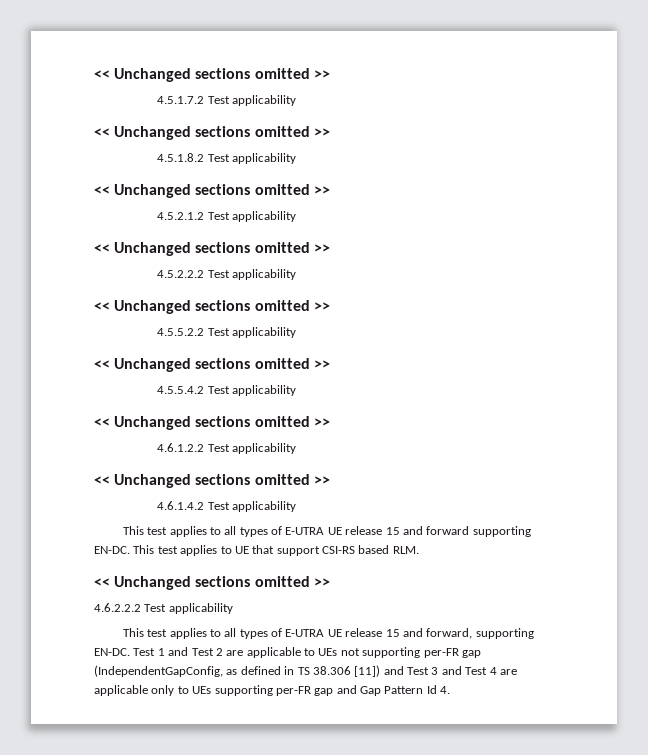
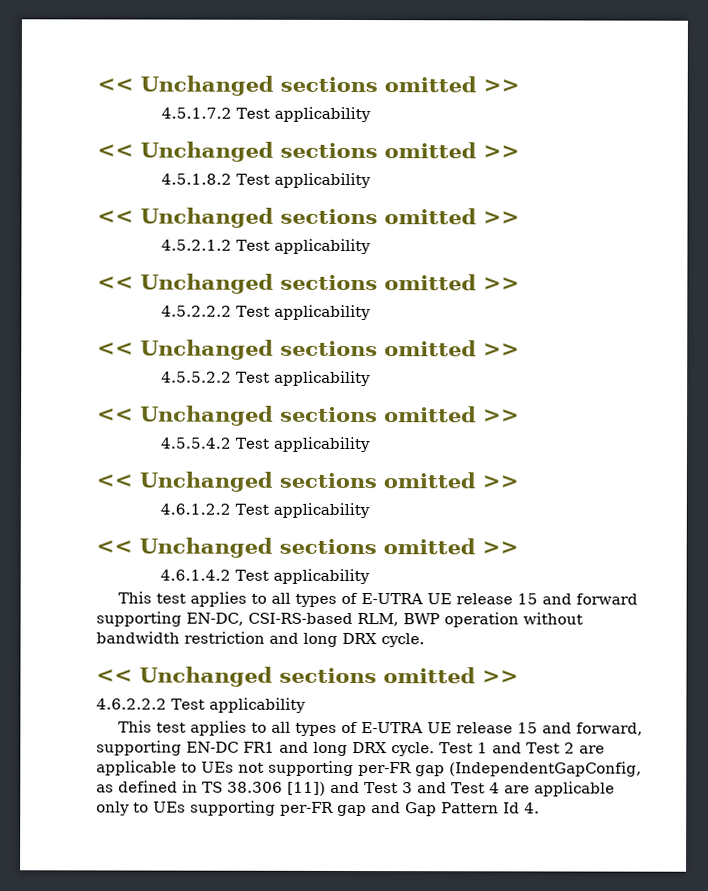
- This test applies to all types of E-UTRA UE release 15 and forward supporting EN-DC. This test applies to UE that support CSI-RS based RLM.
+ This test applies to all types of E-UTRA UE release 15 and forward supporting EN-DC, CSI-RS-based RLM, BWP operation without bandwidth restriction and long DRX cycle.
- This test applies to all types of E-UTRA UE release 15 and forward, supporting EN-DC.
+ This test applies to all types of E-UTRA UE release 15 and forward, supporting EN-DC FR1 and long DRX cycle.

